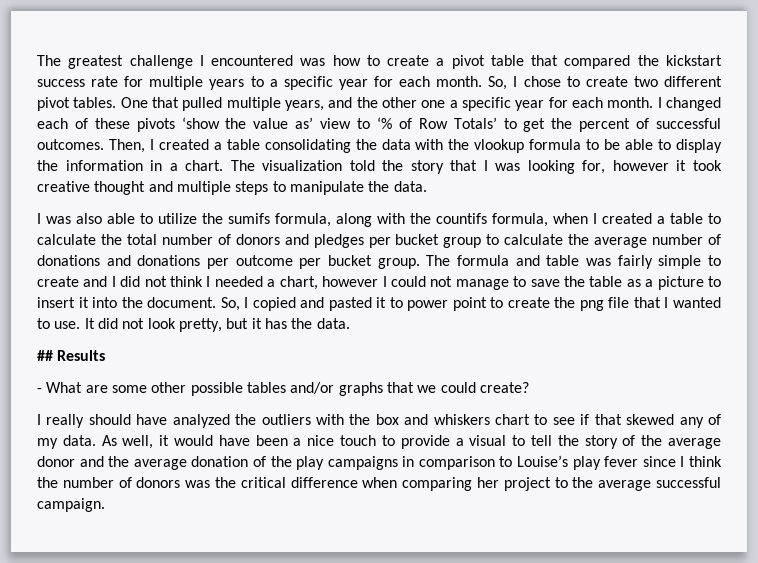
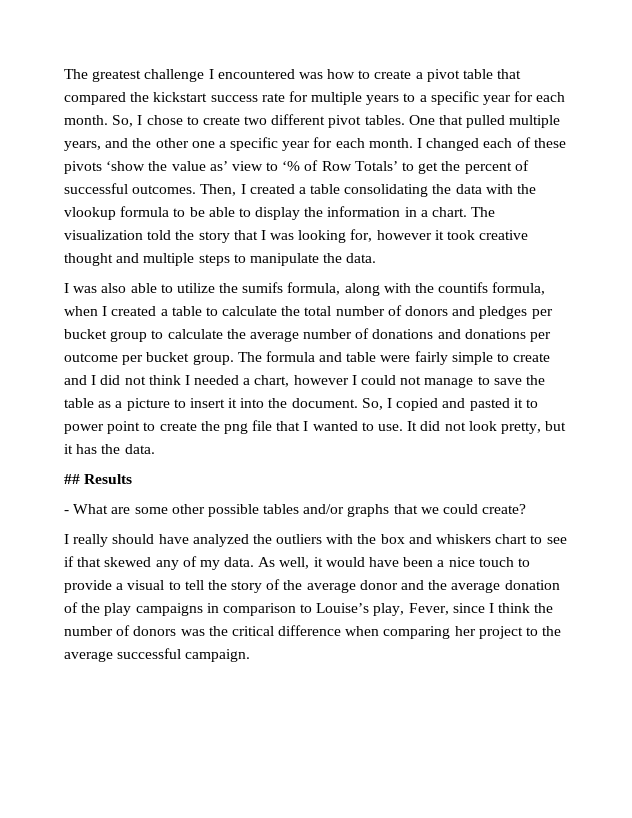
- The formula and table was fairly simple to create and I did not think I needed a chart, however I could not manage to save the table as a picture to insert it into the document.
+ The formula and table were fairly simple to create and I did not think I needed a chart, however I could not manage to save the table as a picture to insert it into the document.
- As well, it would have been a nice touch to provide a visual to tell the story of the average donor and the average donation of the play campaigns in comparison to Louise’s play fever since I think the number of donors was the critical difference when comparing her project to the average successful campaign.
+ As well, it would have been a nice touch to provide a visual to tell the story of the average donor and the average donation of the play campaigns in comparison to Louise’s play, Fever, since I think the number of donors was the critical difference when comparing her project to the average successful campaign.

